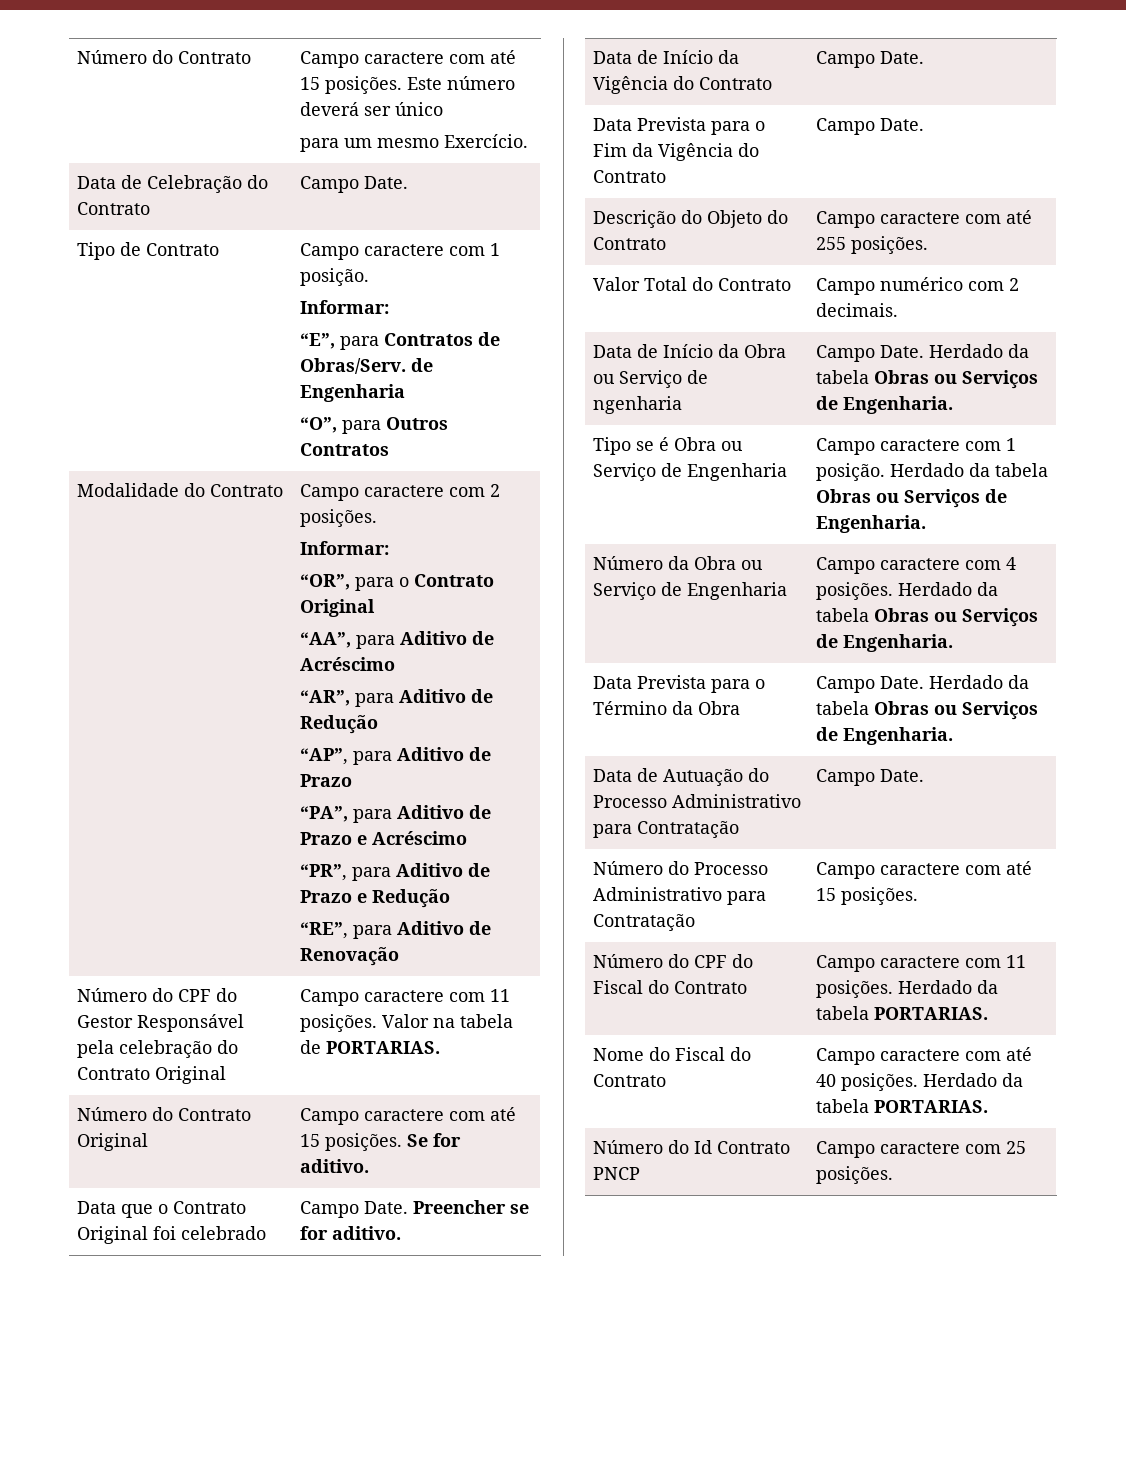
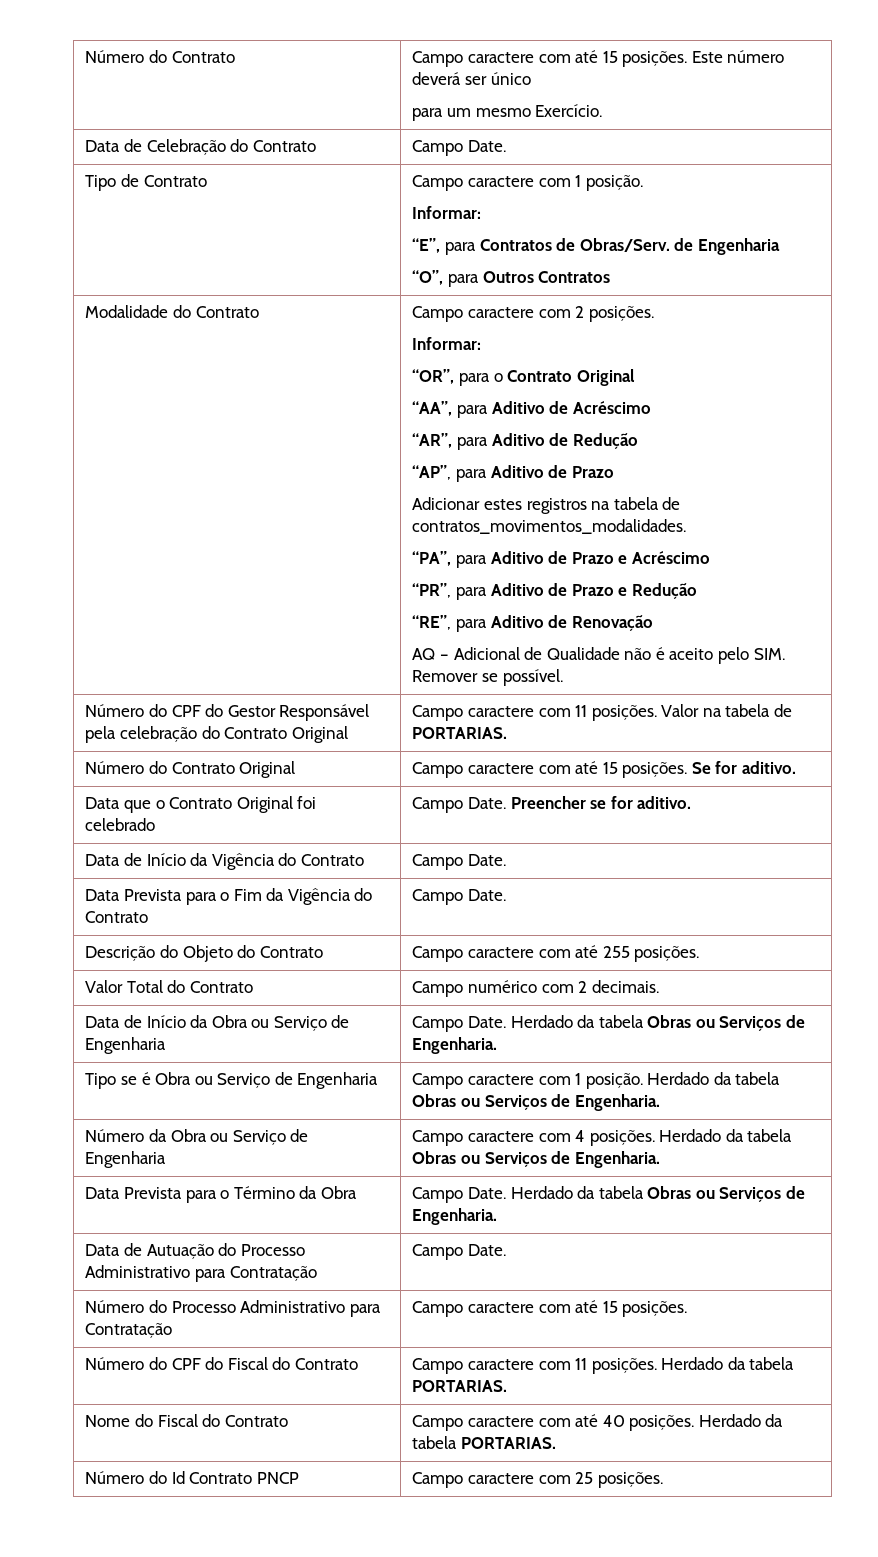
+ Adicionar estes registros na tabela de contratos_movimentos_modalidades.
+ AQ – Adicional de Qualidade não é aceito pelo SIM. Remover se possível.
- Data de Início da Obra ou Serviço de ngenharia | Campo Date. Herdado da tabela Obras ou Serviços de Engenharia.
+ Data de Início da Obra ou Serviço de Engenharia | Campo Date. Herdado da tabela Obras ou Serviços de Engenharia.

